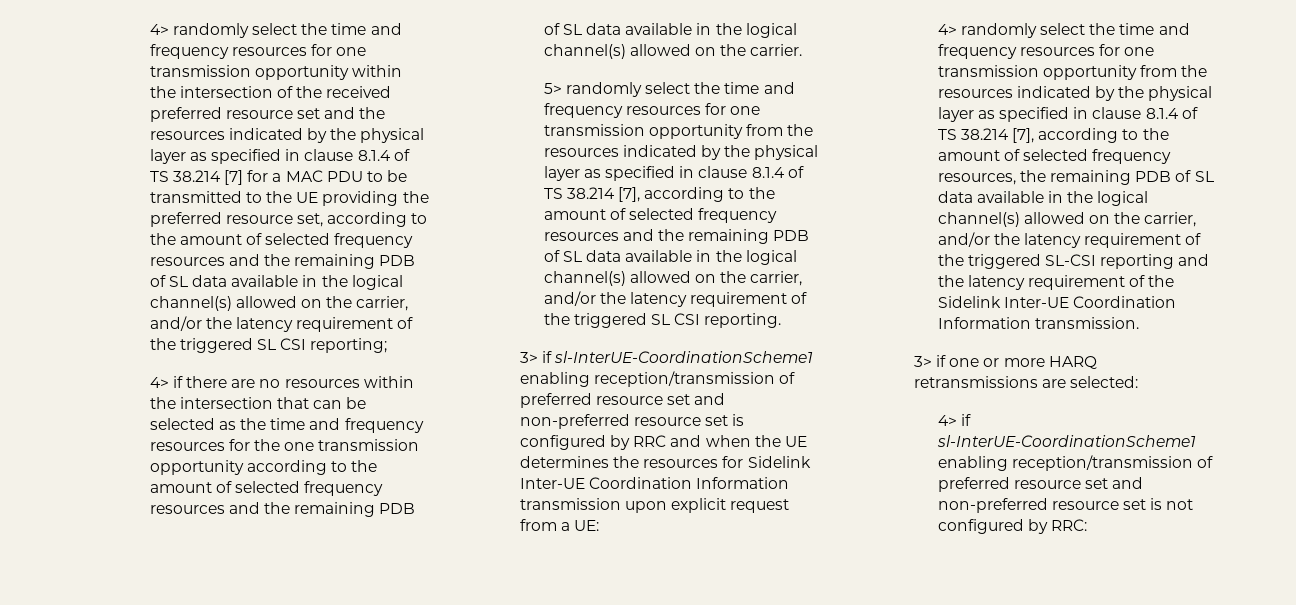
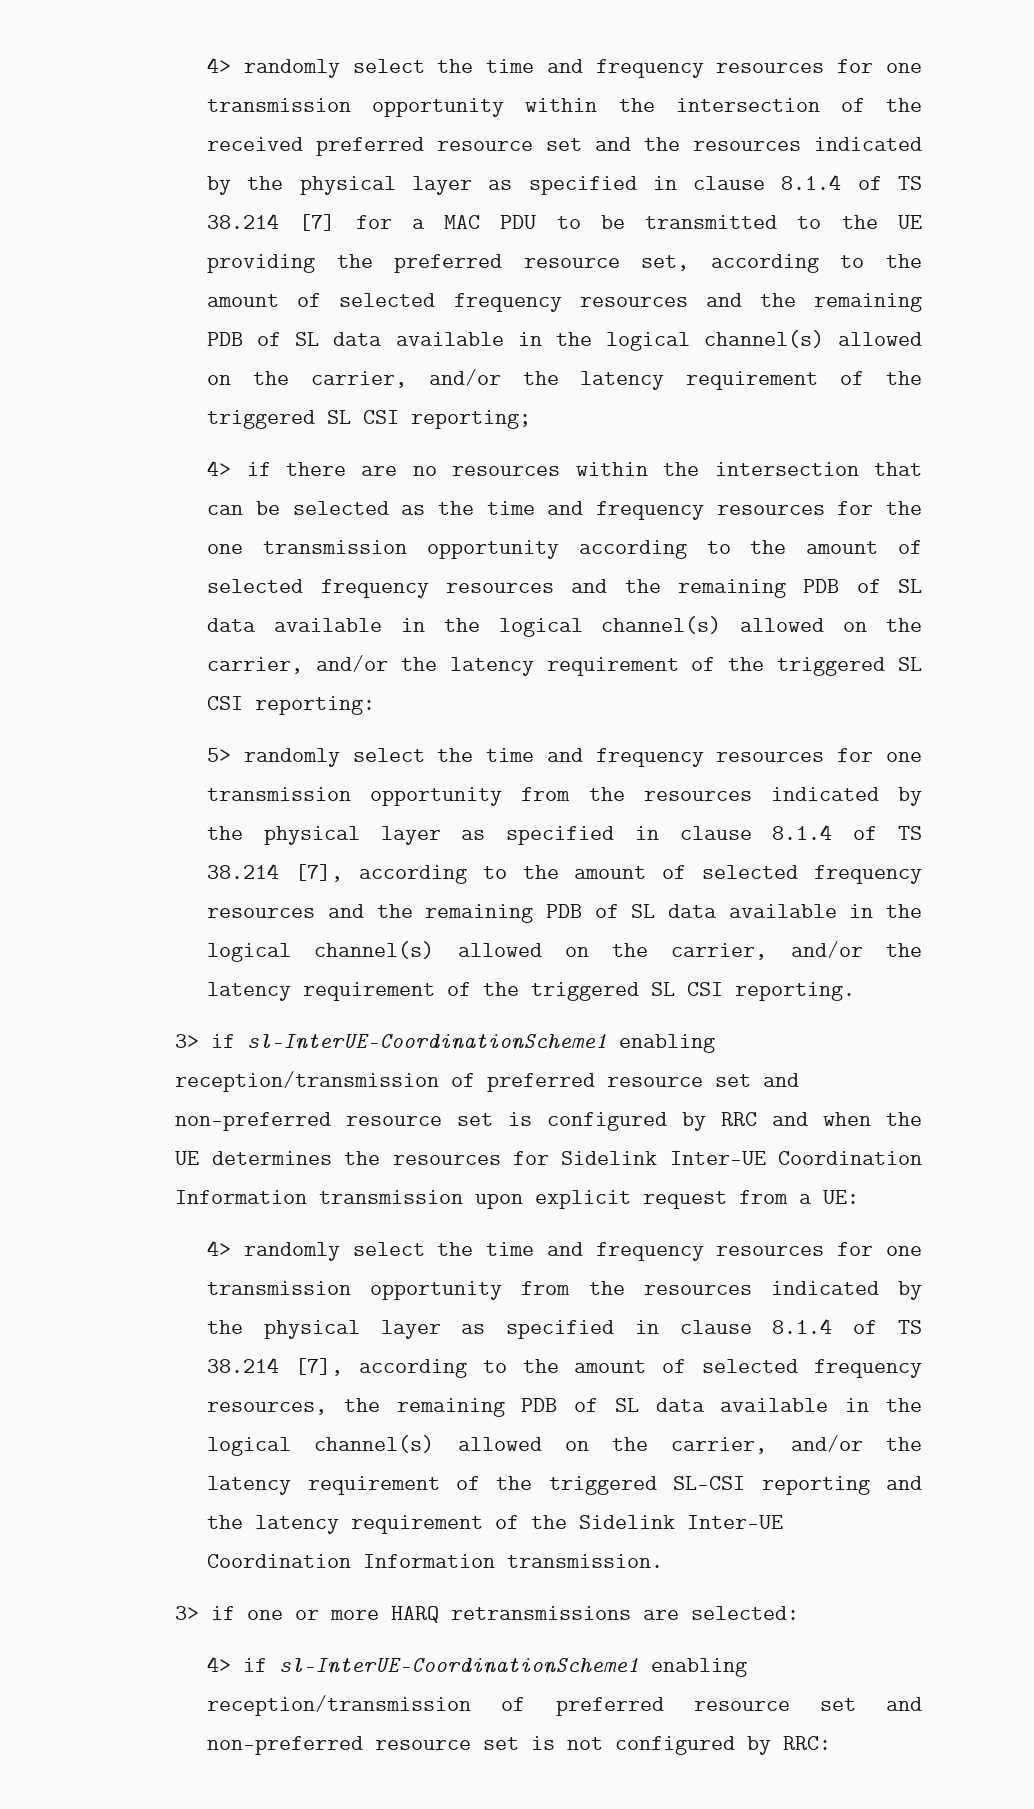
- 4> if there are no resources within the intersection that can be selected as the time and frequency resources for the one transmission opportunity according to the amount of selected frequency resources and the remaining PDB of SL data available in the logical channel(s) allowed on the carrier.
+ 4> if there are no resources within the intersection that can be selected as the time and frequency resources for the one transmission opportunity according to the amount of selected frequency resources and the remaining PDB of SL data available in the logical channel(s) allowed on the carrier, and/or the latency requirement of the triggered SL CSI reporting:

